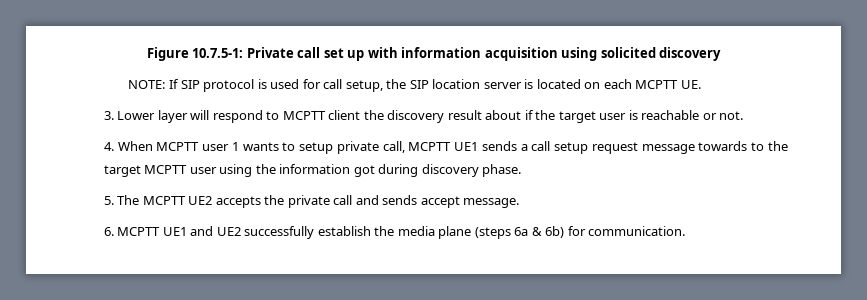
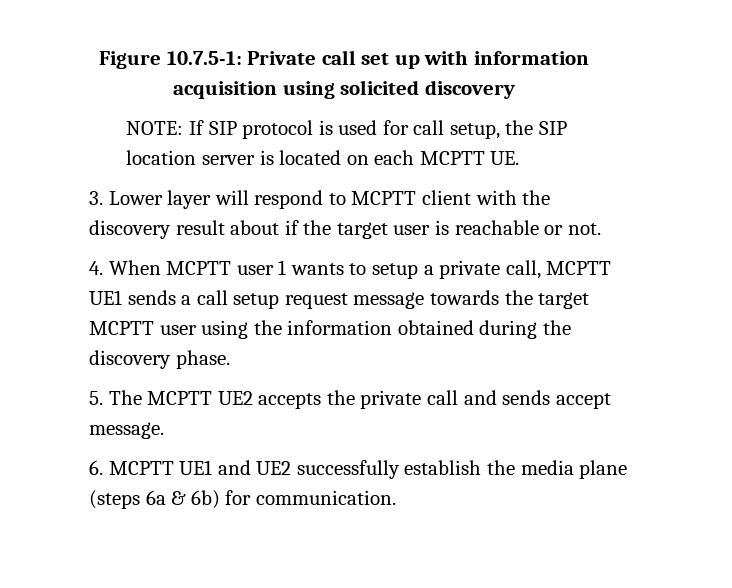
- 3. Lower layer will respond to MCPTT client the discovery result about if the target user is reachable or not.
+ 3. Lower layer will respond to MCPTT client with the discovery result about if the target user is reachable or not.
- 4. When MCPTT user 1 wants to setup private call, MCPTT UE1 sends a call setup request message towards to the target MCPTT user using the information got during discovery phase.
+ 4. When MCPTT user 1 wants to setup a private call, MCPTT UE1 sends a call setup request message towards the target MCPTT user using the information obtained during the discovery phase.

